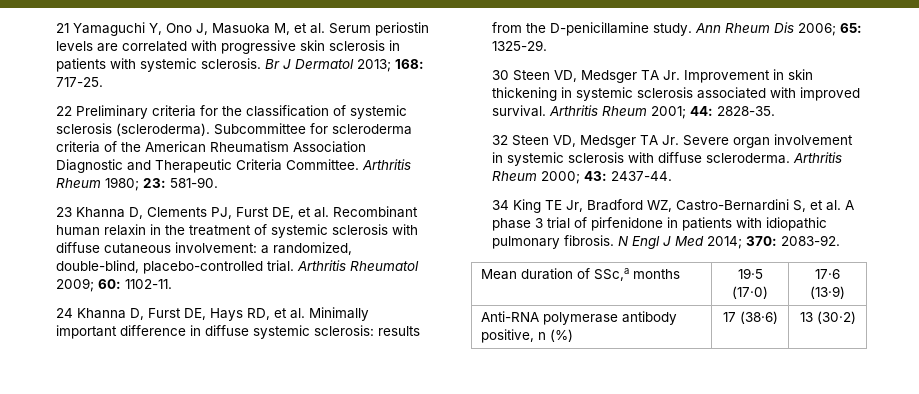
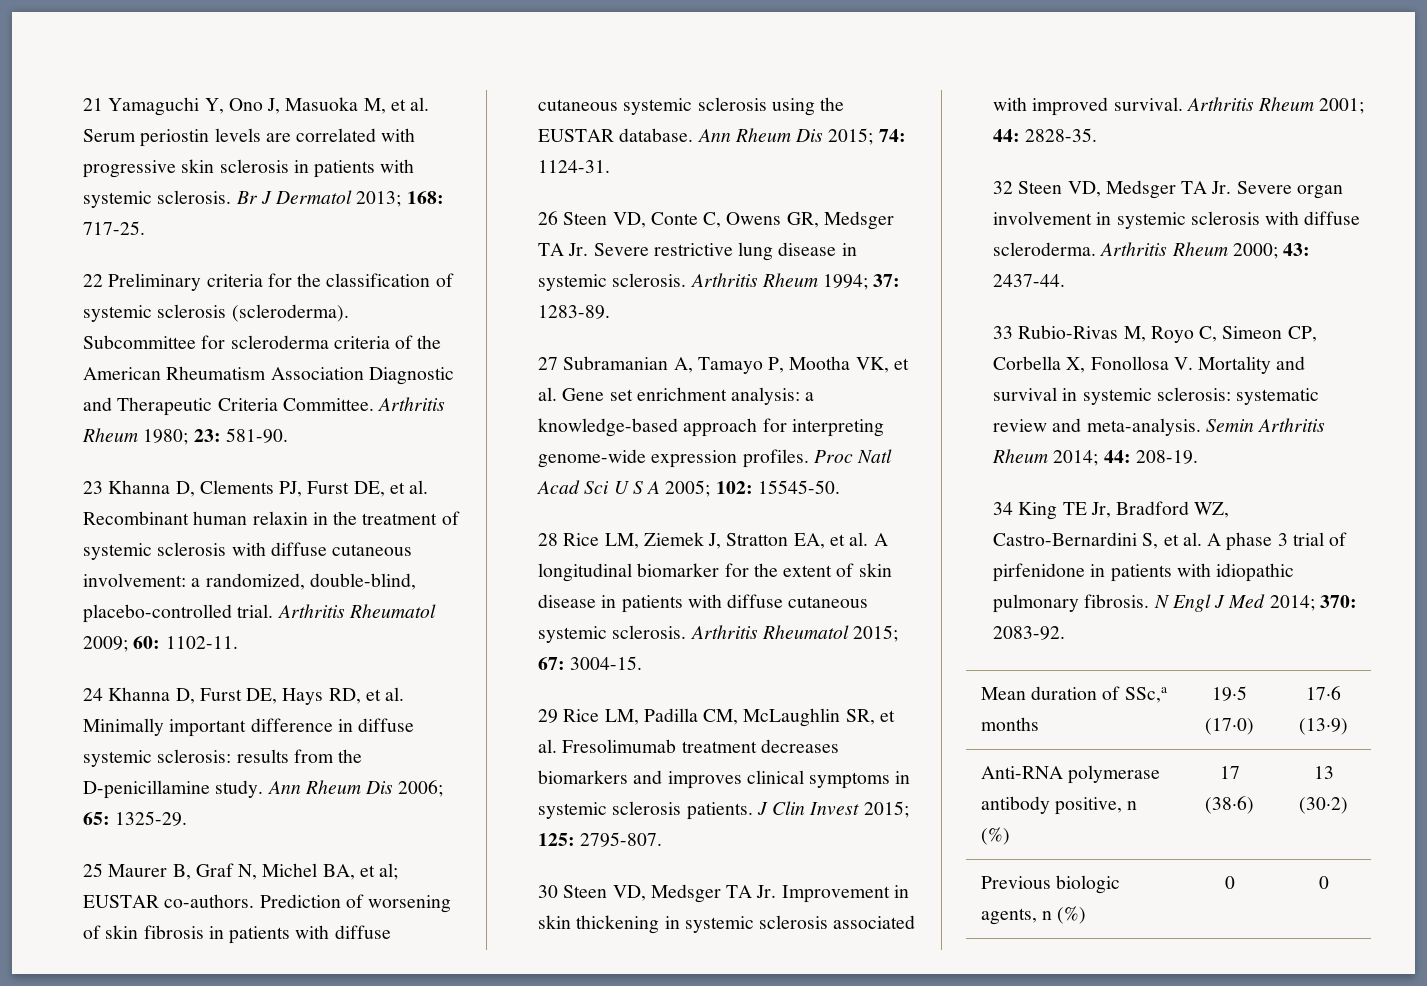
+ 25 Maurer B, Graf N, Michel BA, et al; EUSTAR co-authors. Prediction of worsening of skin fibrosis in patients with diffuse cutaneous systemic sclerosis using the EUSTAR database. Ann Rheum Dis 2015; 74: 1124-31.
+ 26 Steen VD, Conte C, Owens GR, Medsger TA Jr. Severe restrictive lung disease in systemic sclerosis. Arthritis Rheum 1994; 37: 1283-89.
+ 27 Subramanian A, Tamayo P, Mootha VK, et al. Gene set enrichment analysis: a knowledge-based approach for interpreting genome-wide expression profiles. Proc Natl Acad Sci U S A 2005; 102: 15545-50.
+ 28 Rice LM, Ziemek J, Stratton EA, et al. A longitudinal biomarker for the extent of skin disease in patients with diffuse cutaneous systemic sclerosis. Arthritis Rheumatol 2015; 67: 3004-15.
+ 29 Rice LM, Padilla CM, McLaughlin SR, et al. Fresolimumab treatment decreases biomarkers and improves clinical symptoms in systemic sclerosis patients. J Clin Invest 2015; 125: 2795-807.
+ 33 Rubio-Rivas M, Royo C, Simeon CP, Corbella X, Fonollosa V. Mortality and survival in systemic sclerosis: systematic review and meta-analysis. Semin Arthritis Rheum 2014; 44: 208-19.
+ Previous biologic agents, n (%) | 0 | 0

